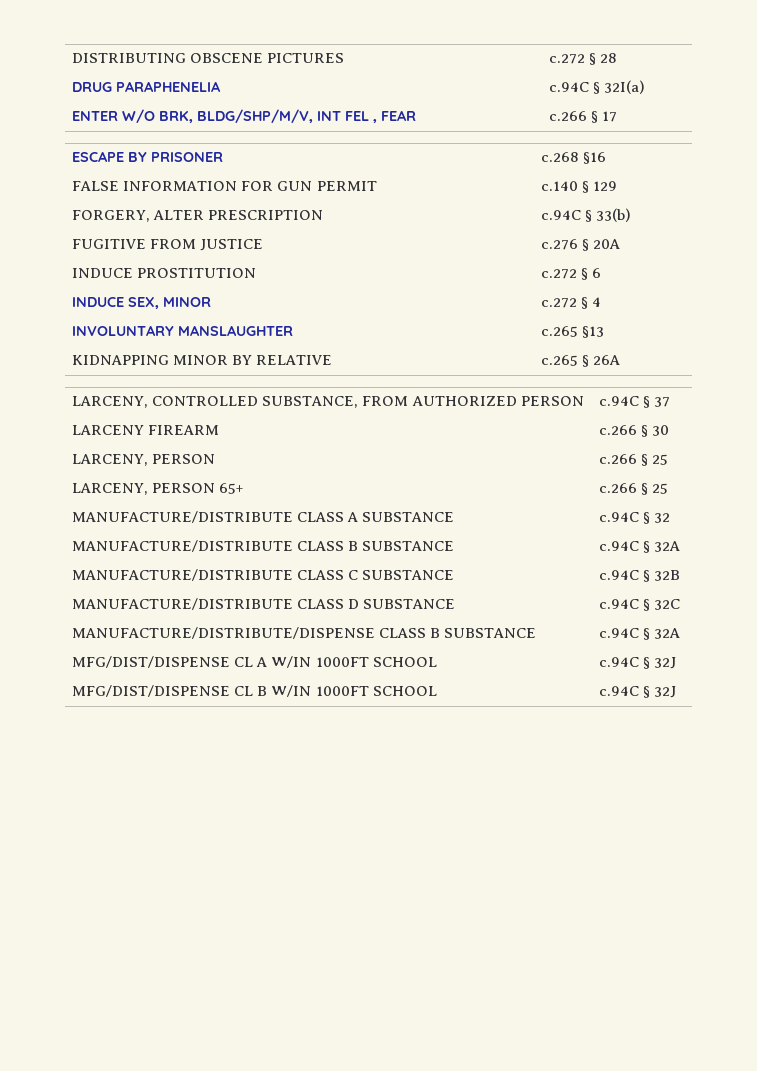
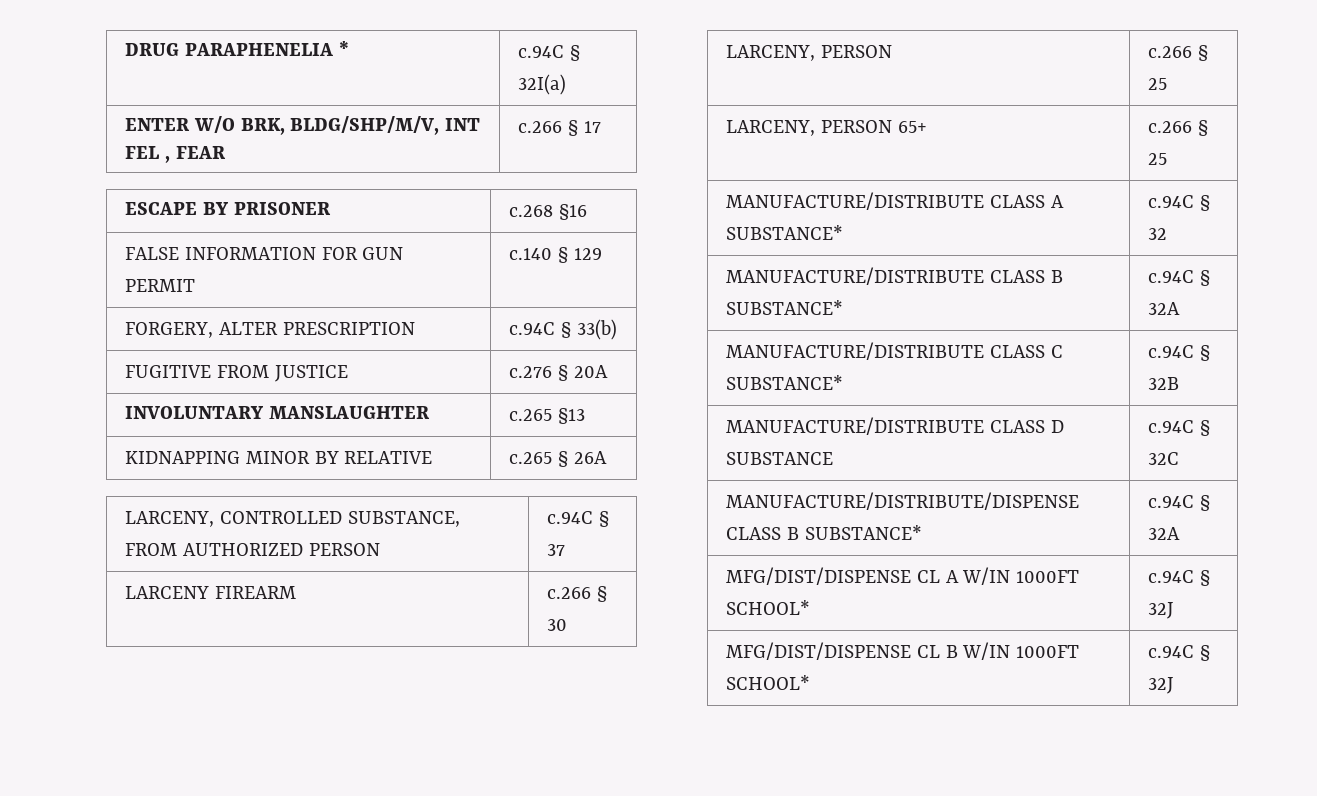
- DISTRIBUTING OBSCENE PICTURES | c.272 § 28
- DRUG PARAPHENELIA | c.94C § 32I(a)
+ DRUG PARAPHENELIA * | c.94C § 32I(a)
- INDUCE PROSTITUTION | c.272 § 6
- INDUCE SEX, MINOR | c.272 § 4
- MANUFACTURE/DISTRIBUTE CLASS A SUBSTANCE | c.94C § 32
+ MANUFACTURE/DISTRIBUTE CLASS A SUBSTANCE* | c.94C § 32
- MANUFACTURE/DISTRIBUTE CLASS B SUBSTANCE | c.94C § 32A
+ MANUFACTURE/DISTRIBUTE CLASS B SUBSTANCE* | c.94C § 32A
- MANUFACTURE/DISTRIBUTE CLASS C SUBSTANCE | c.94C § 32B
+ MANUFACTURE/DISTRIBUTE CLASS C SUBSTANCE* | c.94C § 32B
- MANUFACTURE/DISTRIBUTE/DISPENSE CLASS B SUBSTANCE | c.94C § 32A
+ MANUFACTURE/DISTRIBUTE/DISPENSE CLASS B SUBSTANCE* | c.94C § 32A
- MFG/DIST/DISPENSE CL A W/IN 1000FT SCHOOL | c.94C § 32J
+ MFG/DIST/DISPENSE CL A W/IN 1000FT SCHOOL* | c.94C § 32J
- MFG/DIST/DISPENSE CL B W/IN 1000FT SCHOOL | c.94C § 32J
+ MFG/DIST/DISPENSE CL B W/IN 1000FT SCHOOL* | c.94C § 32J

